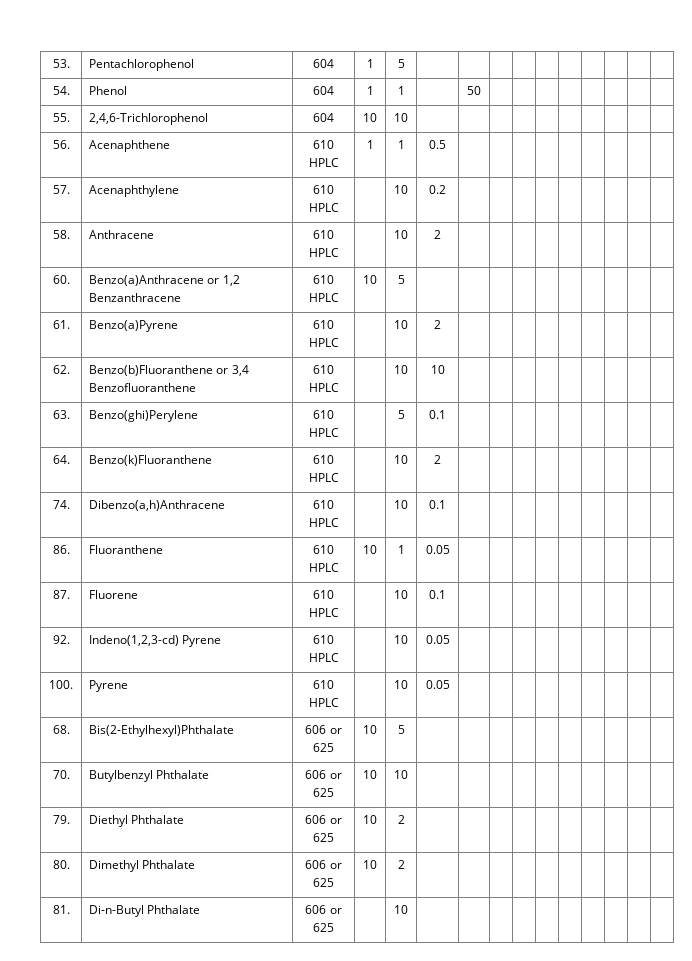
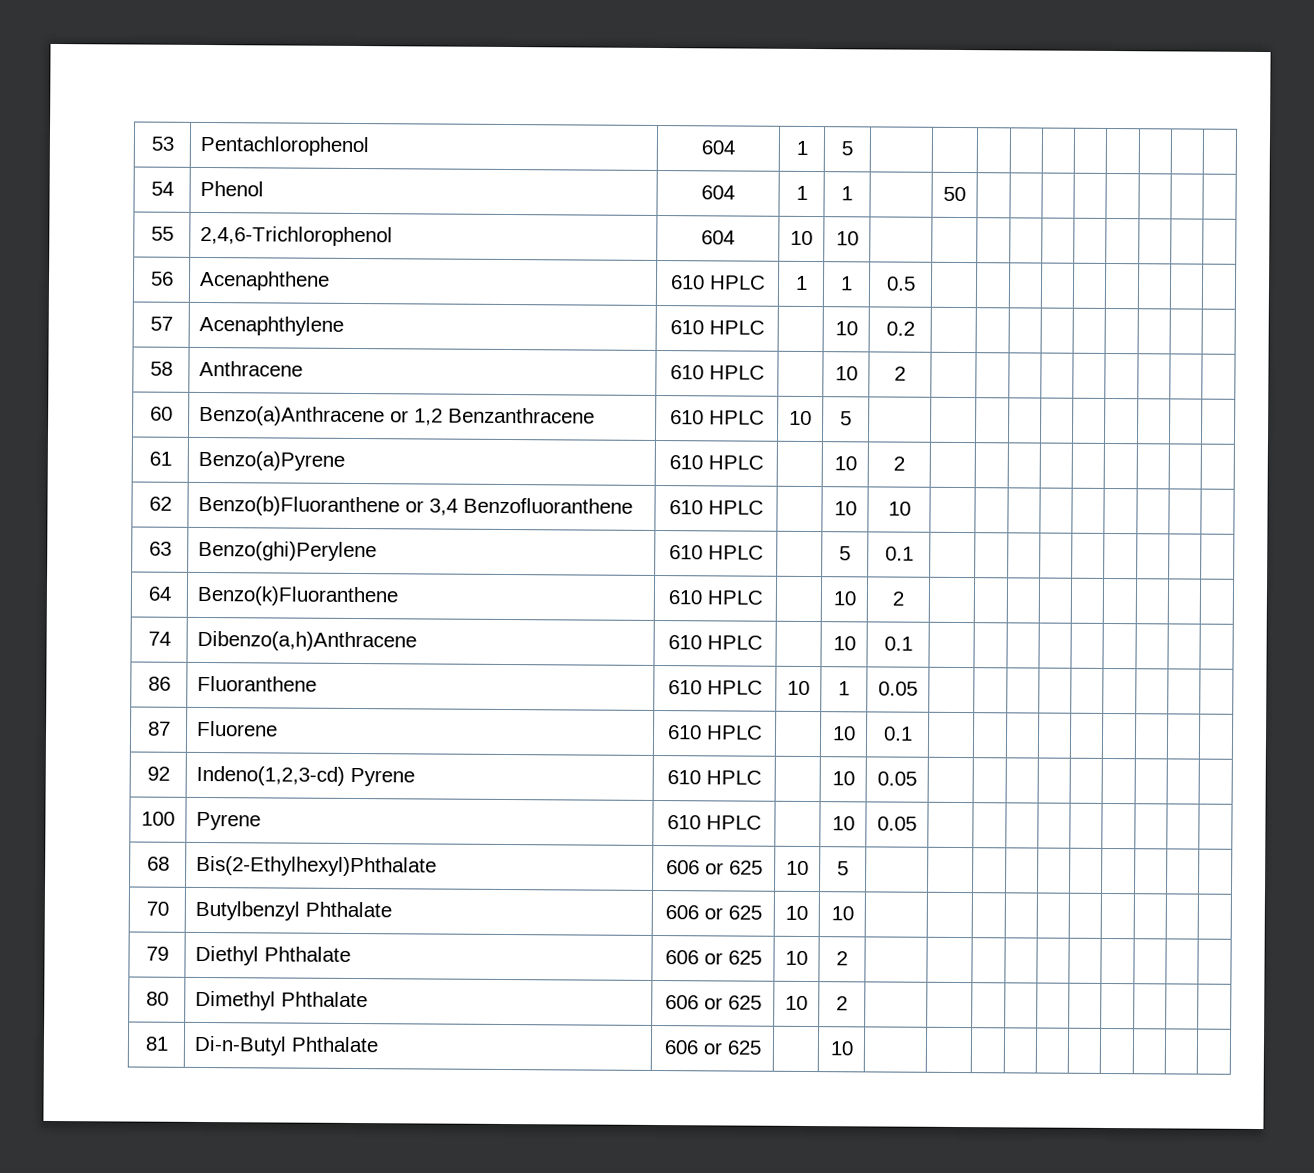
- 53. | Pentachlorophenol | 604 | 1 | 5 | | | | | | | | | |
+ 53 | Pentachlorophenol | 604 | 1 | 5 | | | | | | | | | |
- 54. | Phenol | 604 | 1 | 1 | | 50 | | | | | | | |
+ 54 | Phenol | 604 | 1 | 1 | | 50 | | | | | | | |
- 55. | 2,4,6-Trichlorophenol | 604 | 10 | 10 | | | | | | | | | |
+ 55 | 2,4,6-Trichlorophenol | 604 | 10 | 10 | | | | | | | | | |
- 56. | Acenaphthene | 610 HPLC | 1 | 1 | 0.5 | | | | | | | | |
+ 56 | Acenaphthene | 610 HPLC | 1 | 1 | 0.5 | | | | | | | | |
- 57. | Acenaphthylene | 610 HPLC | | 10 | 0.2 | | | | | | | | |
+ 57 | Acenaphthylene | 610 HPLC | | 10 | 0.2 | | | | | | | | |
- 58. | Anthracene | 610 HPLC | | 10 | 2 | | | | | | | | |
+ 58 | Anthracene | 610 HPLC | | 10 | 2 | | | | | | | | |
- 60. | Benzo(a)Anthracene or 1,2 Benzanthracene | 610 HPLC | 10 | 5 | | | | | | | | | |
+ 60 | Benzo(a)Anthracene or 1,2 Benzanthracene | 610 HPLC | 10 | 5 | | | | | | | | | |
- 61. | Benzo(a)Pyrene | 610 HPLC | | 10 | 2 | | | | | | | | |
+ 61 | Benzo(a)Pyrene | 610 HPLC | | 10 | 2 | | | | | | | | |
- 62. | Benzo(b)Fluoranthene or 3,4 Benzofluoranthene | 610 HPLC | | 10 | 10 | | | | | | | | |
+ 62 | Benzo(b)Fluoranthene or 3,4 Benzofluoranthene | 610 HPLC | | 10 | 10 | | | | | | | | |
- 63. | Benzo(ghi)Perylene | 610 HPLC | | 5 | 0.1 | | | | | | | | |
+ 63 | Benzo(ghi)Perylene | 610 HPLC | | 5 | 0.1 | | | | | | | | |
- 64. | Benzo(k)Fluoranthene | 610 HPLC | | 10 | 2 | | | | | | | | |
+ 64 | Benzo(k)Fluoranthene | 610 HPLC | | 10 | 2 | | | | | | | | |
- 74. | Dibenzo(a,h)Anthracene | 610 HPLC | | 10 | 0.1 | | | | | | | | |
+ 74 | Dibenzo(a,h)Anthracene | 610 HPLC | | 10 | 0.1 | | | | | | | | |
- 86. | Fluoranthene | 610 HPLC | 10 | 1 | 0.05 | | | | | | | | |
+ 86 | Fluoranthene | 610 HPLC | 10 | 1 | 0.05 | | | | | | | | |
- 87. | Fluorene | 610 HPLC | | 10 | 0.1 | | | | | | | | |
+ 87 | Fluorene | 610 HPLC | | 10 | 0.1 | | | | | | | | |
- 92. | Indeno(1,2,3-cd) Pyrene | 610 HPLC | | 10 | 0.05 | | | | | | | | |
+ 92 | Indeno(1,2,3-cd) Pyrene | 610 HPLC | | 10 | 0.05 | | | | | | | | |
- 100. | Pyrene | 610 HPLC | | 10 | 0.05 | | | | | | | | |
- 68. | Bis(2-Ethylhexyl)Phthalate | 606 or 625 | 10 | 5 | | | | | | | | | |
+ 100 | Pyrene | 610 HPLC | | 10 | 0.05 | | | | | | | | |
+ 68 | Bis(2-Ethylhexyl)Phthalate | 606 or 625 | 10 | 5 | | | | | | | | | |
- 70. | Butylbenzyl Phthalate | 606 or 625 | 10 | 10 | | | | | | | | | |
+ 70 | Butylbenzyl Phthalate | 606 or 625 | 10 | 10 | | | | | | | | | |
- 79. | Diethyl Phthalate | 606 or 625 | 10 | 2 | | | | | | | | | |
+ 79 | Diethyl Phthalate | 606 or 625 | 10 | 2 | | | | | | | | | |
- 80. | Dimethyl Phthalate | 606 or 625 | 10 | 2 | | | | | | | | | |
+ 80 | Dimethyl Phthalate | 606 or 625 | 10 | 2 | | | | | | | | | |
- 81. | Di-n-Butyl Phthalate | 606 or 625 | | 10 | | | | | | | | | |
+ 81 | Di-n-Butyl Phthalate | 606 or 625 | | 10 | | | | | | | | | |

